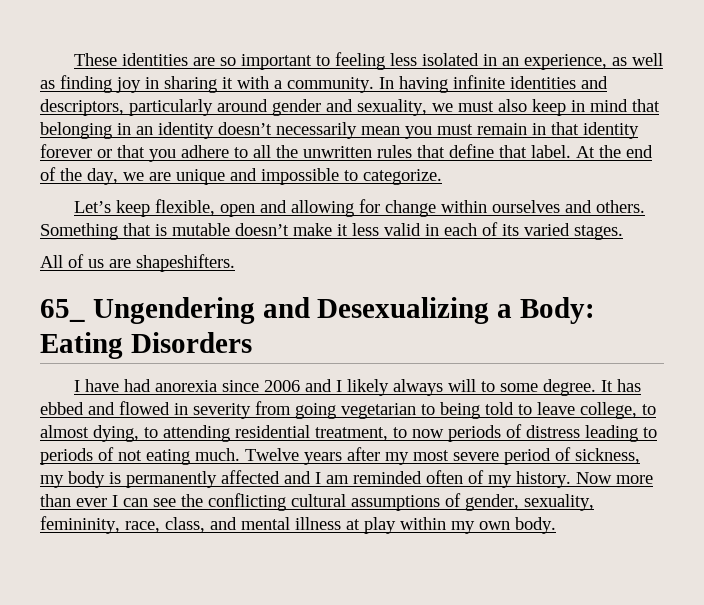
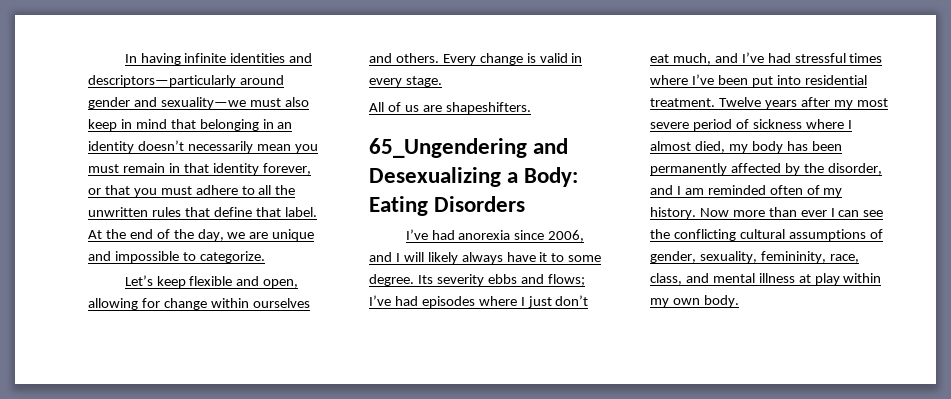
- These identities are so important to feeling less isolated in an experience, as well as finding joy in sharing it with a community. In having infinite identities and descriptors, particularly around gender and sexuality, we must also keep in mind that belonging in an identity doesn’t necessarily mean you must remain in that identity forever or that you adhere to all the unwritten rules that define that label.
+ In having infinite identities and descriptors—particularly around gender and sexuality—we must also keep in mind that belonging in an identity doesn’t necessarily mean you must remain in that identity forever, or that you must adhere to all the unwritten rules that define that label.
- Let’s keep flexible, open and allowing for change within ourselves and others.
+ Let’s keep flexible and open, allowing for change within ourselves and others.
- Something that is mutable doesn’t make it less valid in each of its varied stages.
+ Every change is valid in every stage.
- 65_ Ungendering and Desexualizing a Body: Eating Disorders
+ 65_Ungendering and Desexualizing a Body: Eating Disorders
- I have had anorexia since 2006 and I likely always will to some degree.
+ I’ve had anorexia since 2006, and I will likely always have it to some degree.
- It has ebbed and flowed in severity from going vegetarian to being told to leave college, to almost dying, to attending residential treatment, to now periods of distress leading to periods of not eating much.
+ Its severity ebbs and flows; I’ve had episodes where I just don’t eat much, and I’ve had stressful times where I’ve been put into residential treatment.
- Twelve years after my most severe period of sickness, my body is permanently affected and I am reminded often of my history.
+ Twelve years after my most severe period of sickness where I almost died, my body has been permanently affected by the disorder, and I am reminded often of my history.

